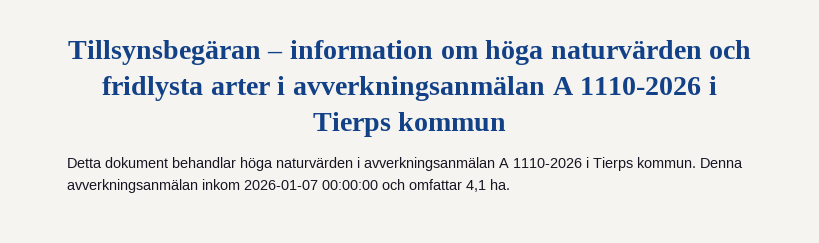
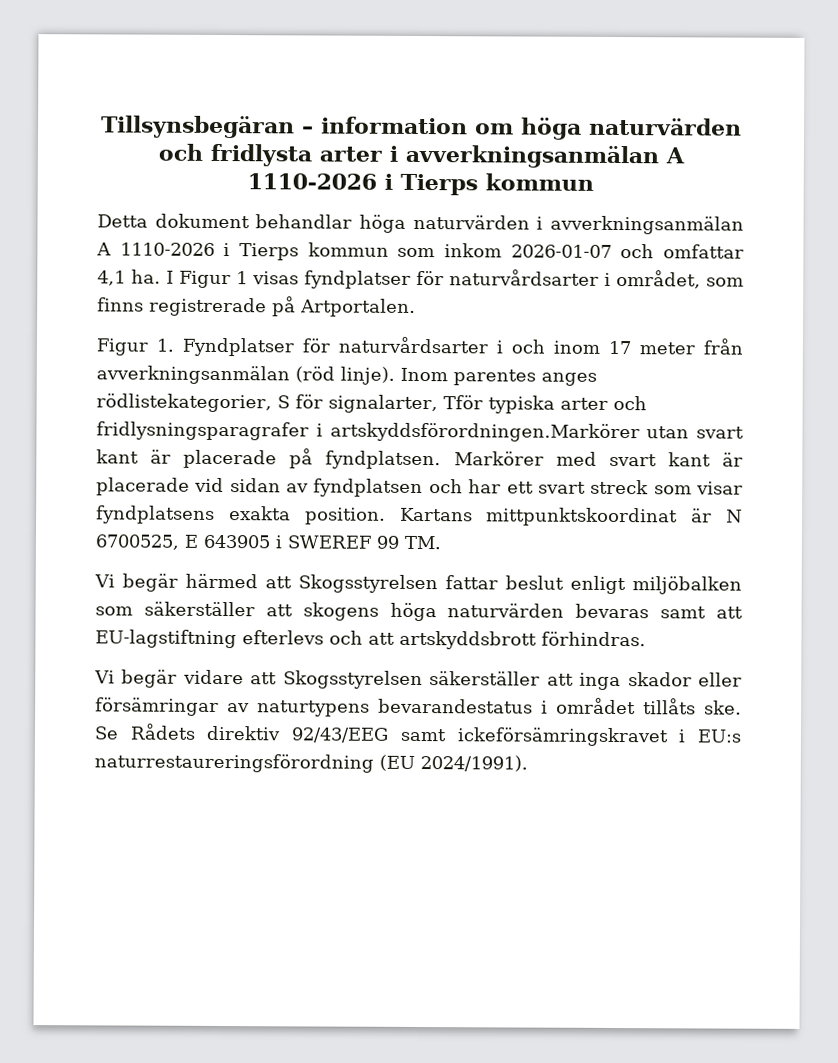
- Detta dokument behandlar höga naturvärden i avverkningsanmälan A 1110-2026 i Tierps kommun. Denna avverkningsanmälan inkom 2026-01-07 00:00:00 och omfattar 4,1 ha.
+ Detta dokument behandlar höga naturvärden i avverkningsanmälan A 1110-2026 i Tierps kommun som inkom 2026-01-07 och omfattar 4,1 ha.
+ I Figur 1 visas fyndplatser för naturvårdsarter i området, som finns registrerade på Artportalen.
+ Figur 1. Fyndplatser för naturvårdsarter i och inom 17 meter från avverkningsanmälan (röd linje). Inom parentes anges rödlistekategorier, S för signalarter, Tför typiska arter och fridlysningsparagrafer i artskyddsförordningen.Markörer utan svart kant är placerade på fyndplatsen. Markörer med svart kant är placerade vid sidan av fyndplatsen och har ett svart streck som visar fyndplatsens exakta position. Kartans mittpunktskoordinat är N 6700525, E 643905 i SWEREF 99 TM.
+ Vi begär härmed att Skogsstyrelsen fattar beslut enligt miljöbalken som säkerställer att skogens höga naturvärden bevaras samt att EU-lagstiftning efterlevs och att artskyddsbrott förhindras.
+ Vi begär vidare att Skogsstyrelsen säkerställer att inga skador eller försämringar av naturtypens bevarandestatus i området tillåts ske. Se Rådets direktiv 92/43/EEG samt ickeförsämringskravet i EU:s naturrestaureringsförordning (EU 2024/1991).

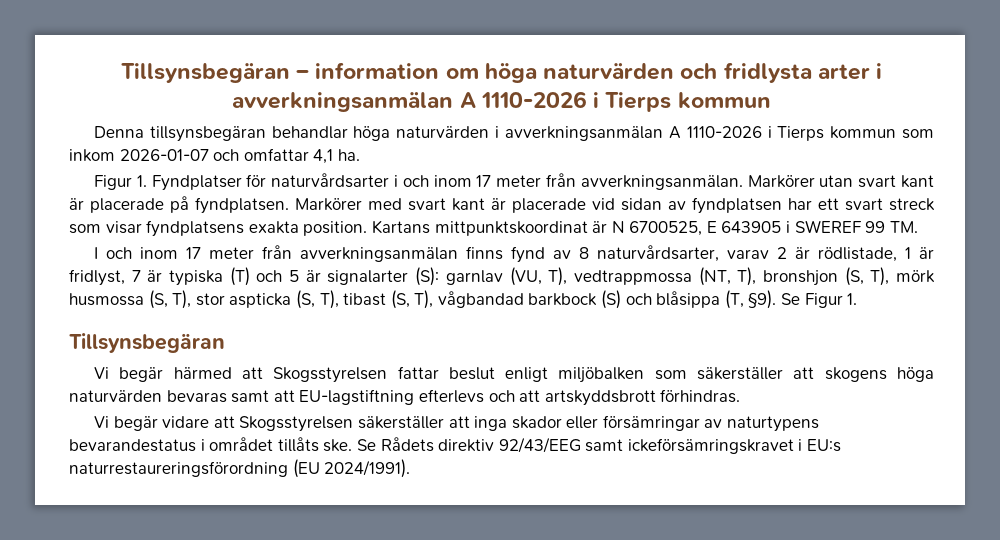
- Detta dokument behandlar höga naturvärden i avverkningsanmälan A 1110-2026 i Tierps kommun som inkom 2026-01-07 och omfattar 4,1 ha. I Figur 1 visas fyndplatser för naturvårdsarter i området, som finns registrerade på Artportalen.
+ Denna tillsynsbegäran behandlar höga naturvärden i avverkningsanmälan A 1110-2026 i Tierps kommun som inkom 2026-01-07 och omfattar 4,1 ha.
- Figur 1. Fyndplatser för naturvårdsarter i och inom 17 meter från avverkningsanmälan (röd linje). Inom parentes anges rödlistekategorier, S för signalarter, Tför typiska arter och fridlysningsparagrafer i artskyddsförordningen.Markörer utan svart kant är placerade på fyndplatsen.
+ Figur 1. Fyndplatser för naturvårdsarter i och inom 17 meter från avverkningsanmälan. Markörer utan svart kant är placerade på fyndplatsen.
- Markörer med svart kant är placerade vid sidan av fyndplatsen och har ett svart streck som visar fyndplatsens exakta position.
+ Markörer med svart kant är placerade vid sidan av fyndplatsen har ett svart streck som visar fyndplatsens exakta position.
+ I och inom 17 meter från avverkningsanmälan finns fynd av 8 naturvårdsarter, varav 2 är rödlistade, 1 är fridlyst, 7 är typiska (T) och 5 är signalarter (S): garnlav (VU, T), vedtrappmossa (NT, T), bronshjon (S, T), mörk husmossa (S, T), stor aspticka (S, T), tibast (S, T), vågbandad barkbock (S) och blåsippa (T, §9). Se Figur 1.
+ Tillsynsbegäran

